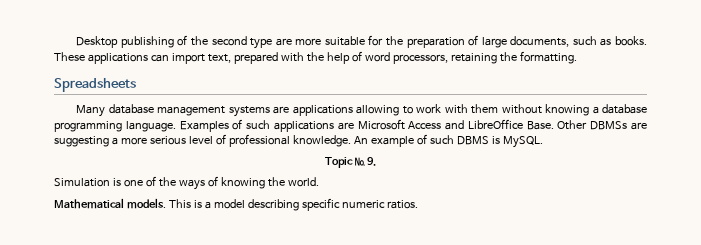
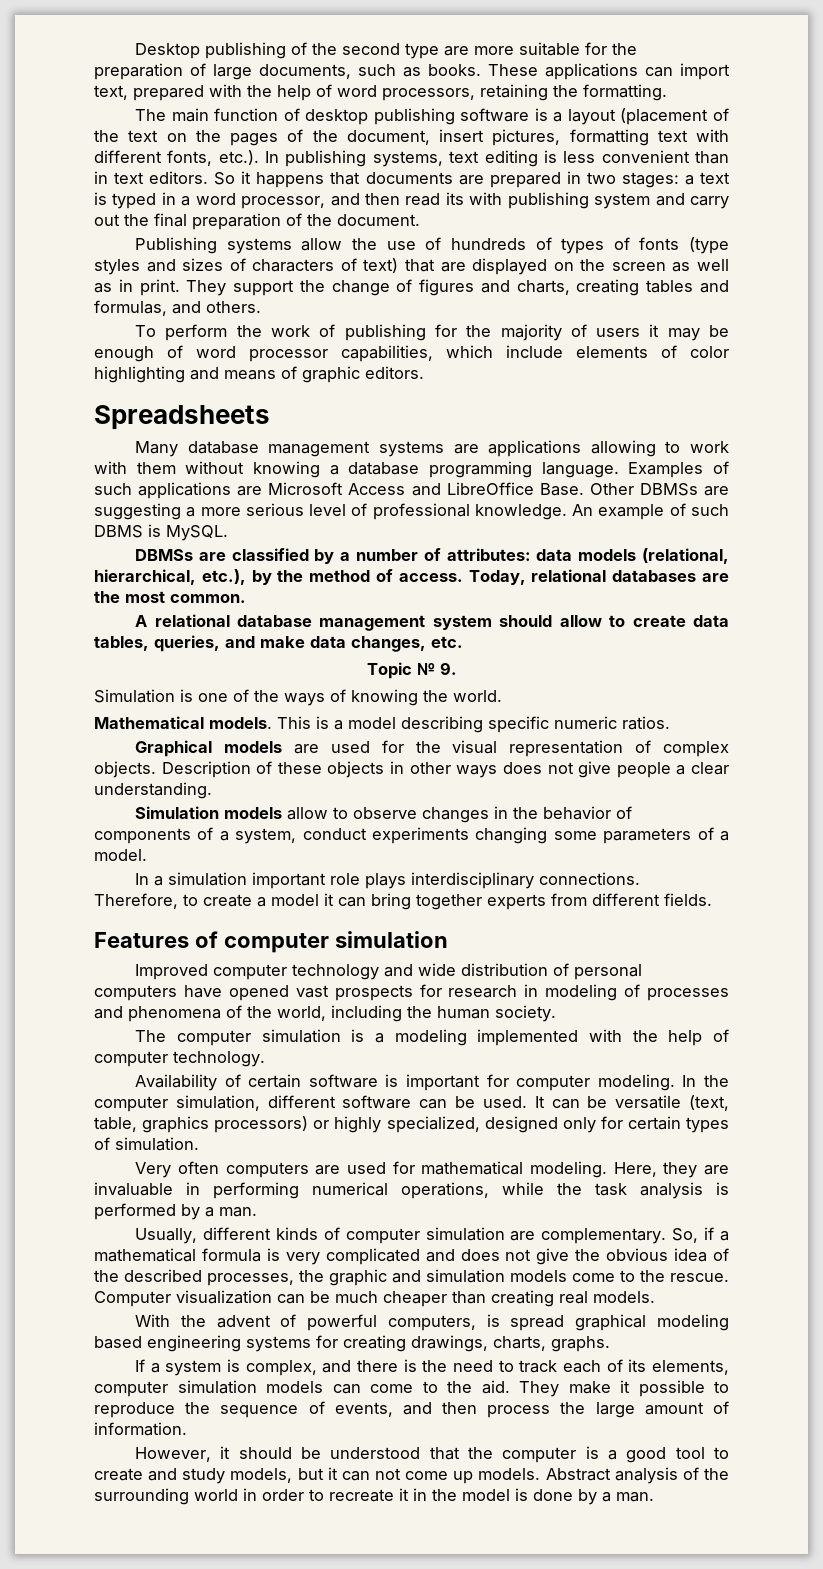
+ The main function of desktop publishing software is a layout (placement of the text on the pages of the document, insert pictures, formatting text with different fonts, etc.). In publishing systems, text editing is less convenient than in text editors. So it happens that documents are prepared in two stages: a text is typed in a word processor, and then read its with publishing system and carry out the final preparation of the document.
+ Publishing systems allow the use of hundreds of types of fonts (type styles and sizes of characters of text) that are displayed on the screen as well as in print. They support the change of figures and charts, creating tables and formulas, and others.
+ To perform the work of publishing for the majority of users it may be enough of word processor capabilities, which include elements of color highlighting and means of graphic editors.
+ DBMSs are classified by a number of attributes: data models (relational, hierarchical, etc.), by the method of access. Today, relational databases are the most common.
+ A relational database management system should allow to create data tables, queries, and make data changes, etc.
+ Graphical models are used for the visual representation of complex objects. Description of these objects in other ways does not give people a clear understanding.
+ Simulation models allow to observe changes in the behavior of components of a system, conduct experiments changing some parameters of a model.
+ In a simulation important role plays interdisciplinary connections. Therefore, to create a model it can bring together experts from different fields.
+ Features of computer simulation
+ Improved computer technology and wide distribution of personal computers have opened vast prospects for research in modeling of processes and phenomena of the world, including the human society.
+ The computer simulation is a modeling implemented with the help of computer technology.
+ Availability of certain software is important for computer modeling. In the computer simulation, different software can be used. It can be versatile (text, table, graphics processors) or highly specialized, designed only for certain types of simulation.
+ Very often computers are used for mathematical modeling. Here, they are invaluable in performing numerical operations, while the task analysis is performed by a man.
+ Usually, different kinds of computer simulation are complementary. So, if a mathematical formula is very complicated and does not give the obvious idea of the described processes, the graphic and simulation models come to the rescue. Computer visualization can be much cheaper than creating real models.
+ With the advent of powerful computers, is spread graphical modeling based engineering systems for creating drawings, charts, graphs.
+ If a system is complex, and there is the need to track each of its elements, computer simulation models can come to the aid. They make it possible to reproduce the sequence of events, and then process the large amount of information.
+ However, it should be understood that the computer is a good tool to create and study models, but it can not come up models. Abstract analysis of the surrounding world in order to recreate it in the model is done by a man.

